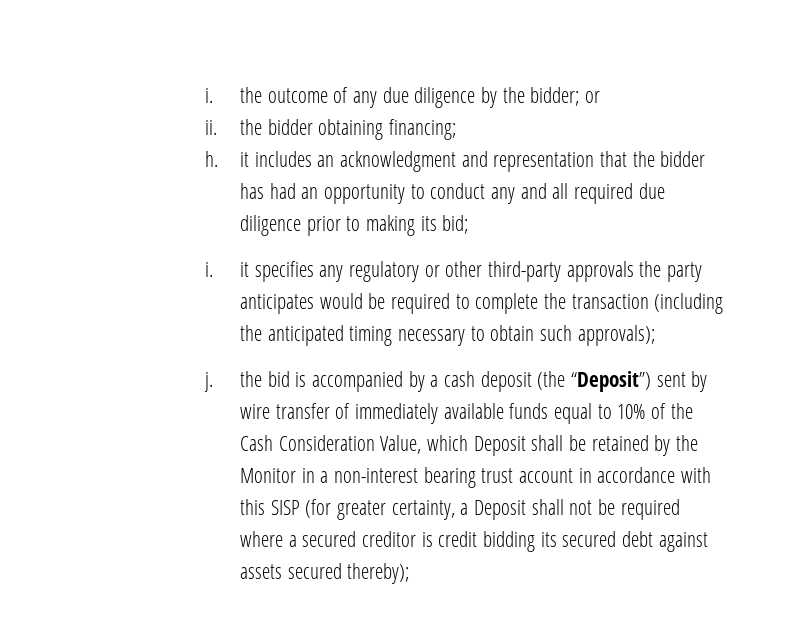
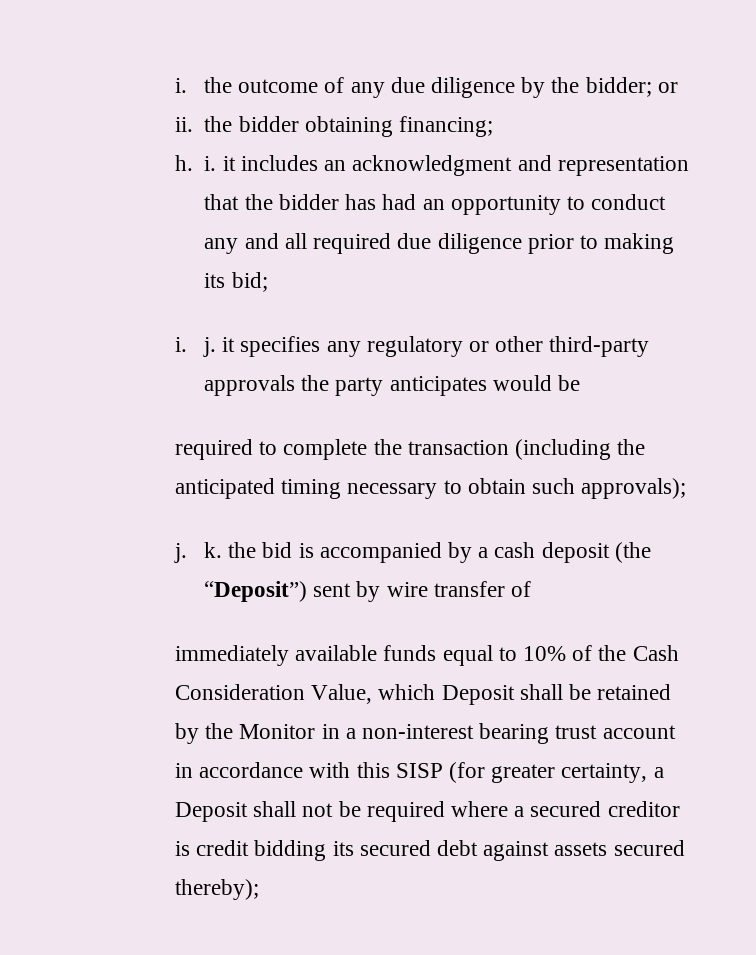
- h. it includes an acknowledgment and representation that the bidder has had an opportunity to conduct any and all required due diligence prior to making its bid;
+ h. i. it includes an acknowledgment and representation that the bidder has had an opportunity to conduct any and all required due diligence prior to making its bid;
- i. it specifies any regulatory or other third-party approvals the party anticipates would be required to complete the transaction (including the anticipated timing necessary to obtain such approvals);
+ i. j. it specifies any regulatory or other third-party approvals the party anticipates would be
+ required to complete the transaction (including the anticipated timing necessary to obtain such approvals);
- j. the bid is accompanied by a cash deposit (the “Deposit”) sent by wire transfer of immediately available funds equal to 10% of the Cash Consideration Value, which Deposit shall be retained by the Monitor in a non-interest bearing trust account in accordance with this SISP (for greater certainty, a Deposit shall not be required where a secured creditor is credit bidding its secured debt against assets secured thereby);
+ j. k. the bid is accompanied by a cash deposit (the “Deposit”) sent by wire transfer of
+ immediately available funds equal to 10% of the Cash Consideration Value, which Deposit shall be retained by the Monitor in a non-interest bearing trust account in accordance with this SISP (for greater certainty, a Deposit shall not be required where a secured creditor is credit bidding its secured debt against assets secured thereby);

